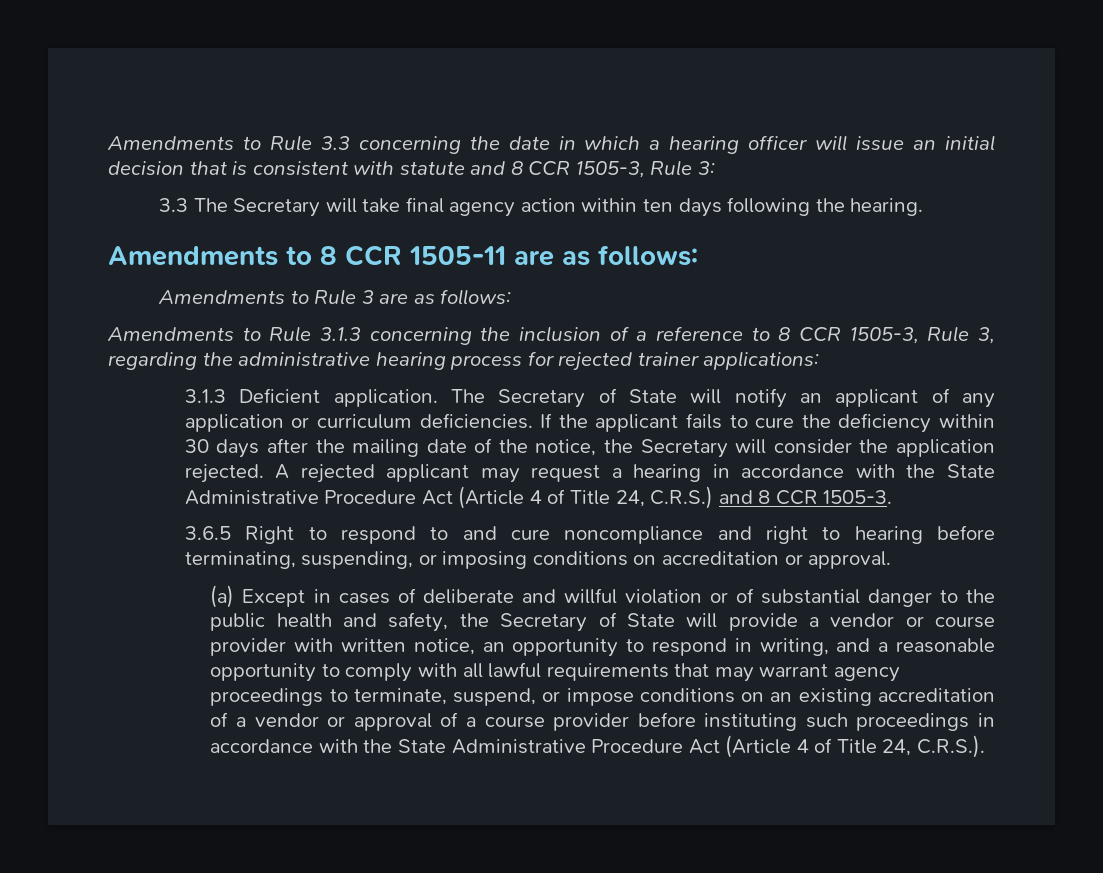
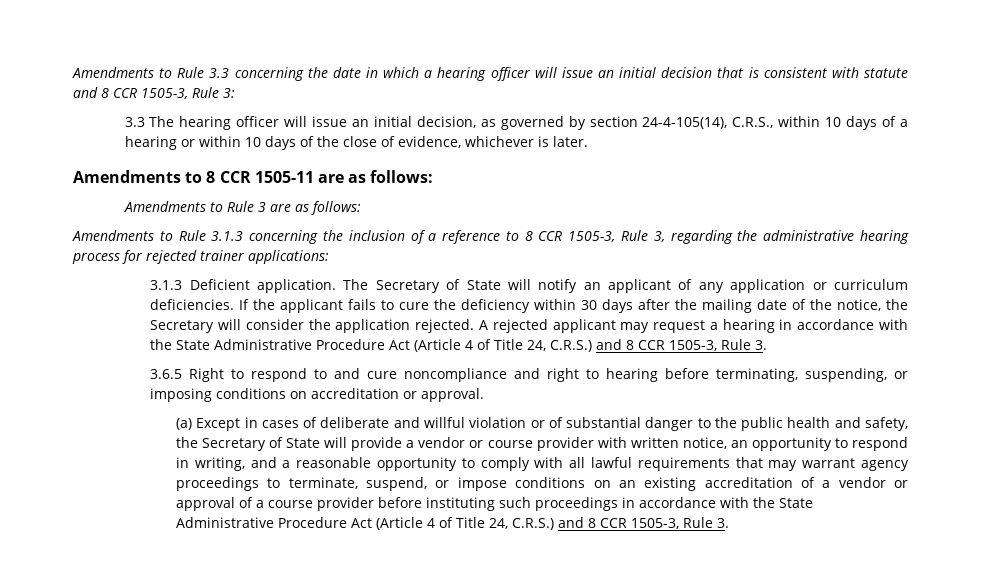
- 3.3 The Secretary will take final agency action within ten days following the hearing.
+ 3.3 The hearing officer will issue an initial decision, as governed by section 24-4-105(14), C.R.S., within 10 days of a hearing or within 10 days of the close of evidence, whichever is later.
- A rejected applicant may request a hearing in accordance with the State Administrative Procedure Act (Article 4 of Title 24, C.R.S.) and 8 CCR 1505-3.
+ A rejected applicant may request a hearing in accordance with the State Administrative Procedure Act (Article 4 of Title 24, C.R.S.) and 8 CCR 1505-3, Rule 3.
- (a) Except in cases of deliberate and willful violation or of substantial danger to the public health and safety, the Secretary of State will provide a vendor or course provider with written notice, an opportunity to respond in writing, and a reasonable opportunity to comply with all lawful requirements that may warrant agency proceedings to terminate, suspend, or impose conditions on an existing accreditation of a vendor or approval of a course provider before instituting such proceedings in accordance with the State Administrative Procedure Act (Article 4 of Title 24, C.R.S.).
+ (a) Except in cases of deliberate and willful violation or of substantial danger to the public health and safety, the Secretary of State will provide a vendor or course provider with written notice, an opportunity to respond in writing, and a reasonable opportunity to comply with all lawful requirements that may warrant agency proceedings to terminate, suspend, or impose conditions on an existing accreditation of a vendor or approval of a course provider before instituting such proceedings in accordance with the State Administrative Procedure Act (Article 4 of Title 24, C.R.S.) and 8 CCR 1505-3, Rule 3.

